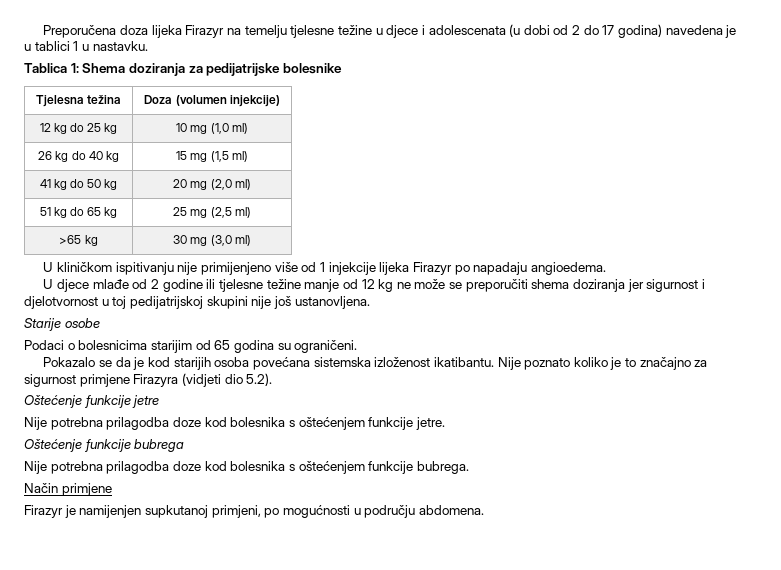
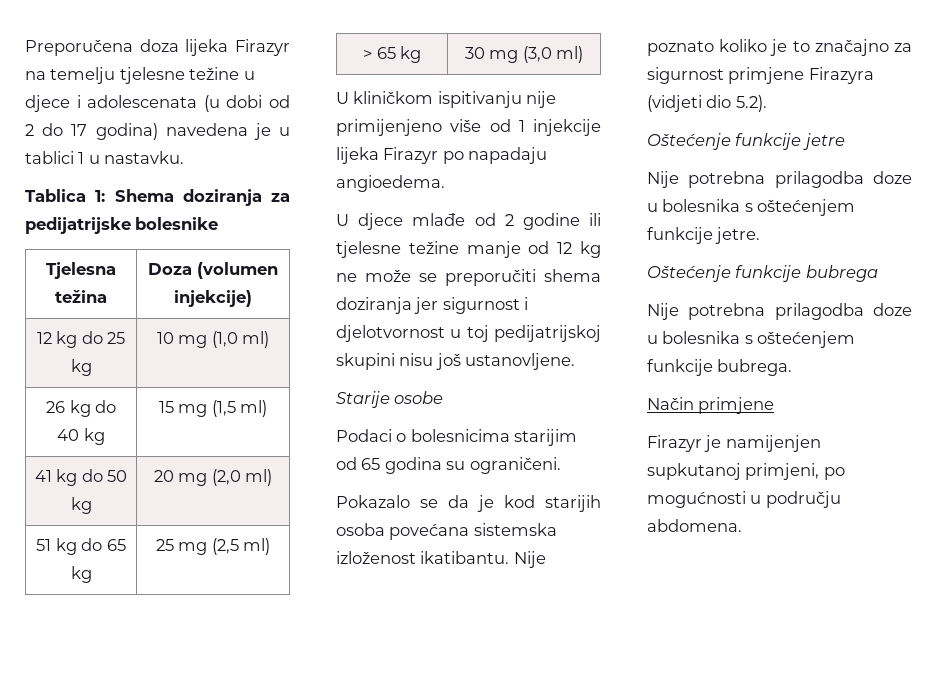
- >65 kg | 30 mg (3,0 ml)
+ > 65 kg | 30 mg (3,0 ml)
- U djece mlađe od 2 godine ili tjelesne težine manje od 12 kg ne može se preporučiti shema doziranja jer sigurnost i djelotvornost u toj pedijatrijskoj skupini nije još ustanovljena.
+ U djece mlađe od 2 godine ili tjelesne težine manje od 12 kg ne može se preporučiti shema doziranja jer sigurnost i djelotvornost u toj pedijatrijskoj skupini nisu još ustanovljene.
- Nije potrebna prilagodba doze kod bolesnika s oštećenjem funkcije jetre.
+ Nije potrebna prilagodba doze u bolesnika s oštećenjem funkcije jetre.
- Nije potrebna prilagodba doze kod bolesnika s oštećenjem funkcije bubrega.
+ Nije potrebna prilagodba doze u bolesnika s oštećenjem funkcije bubrega.

